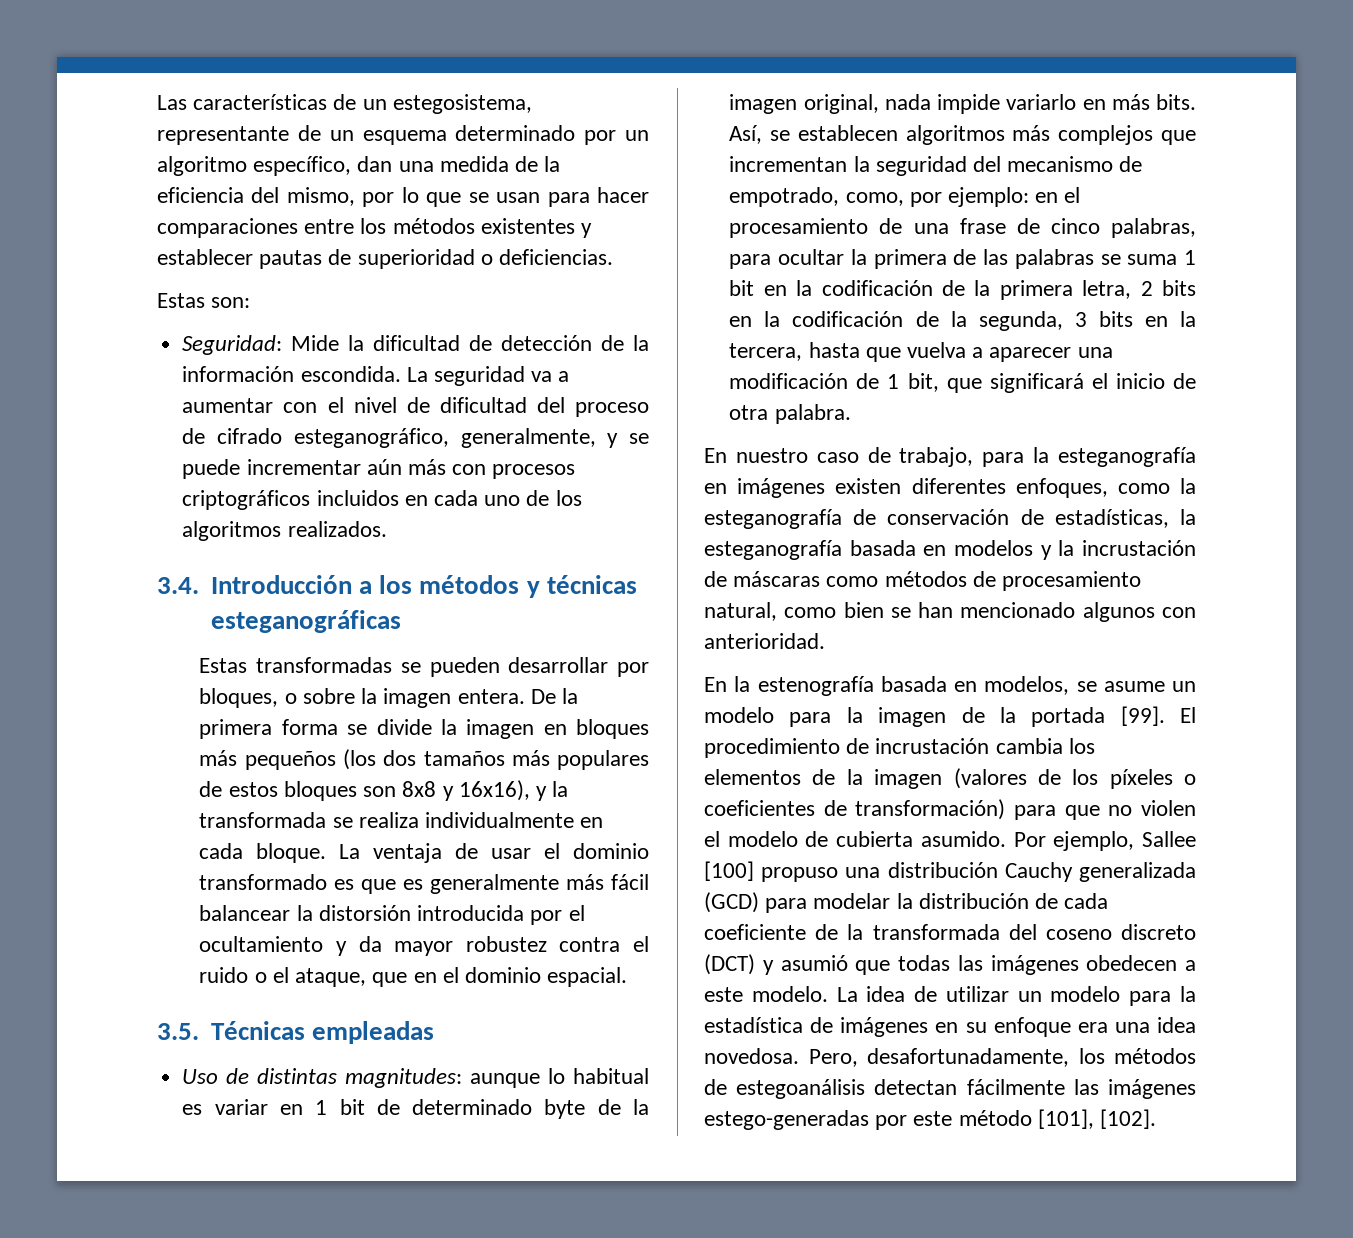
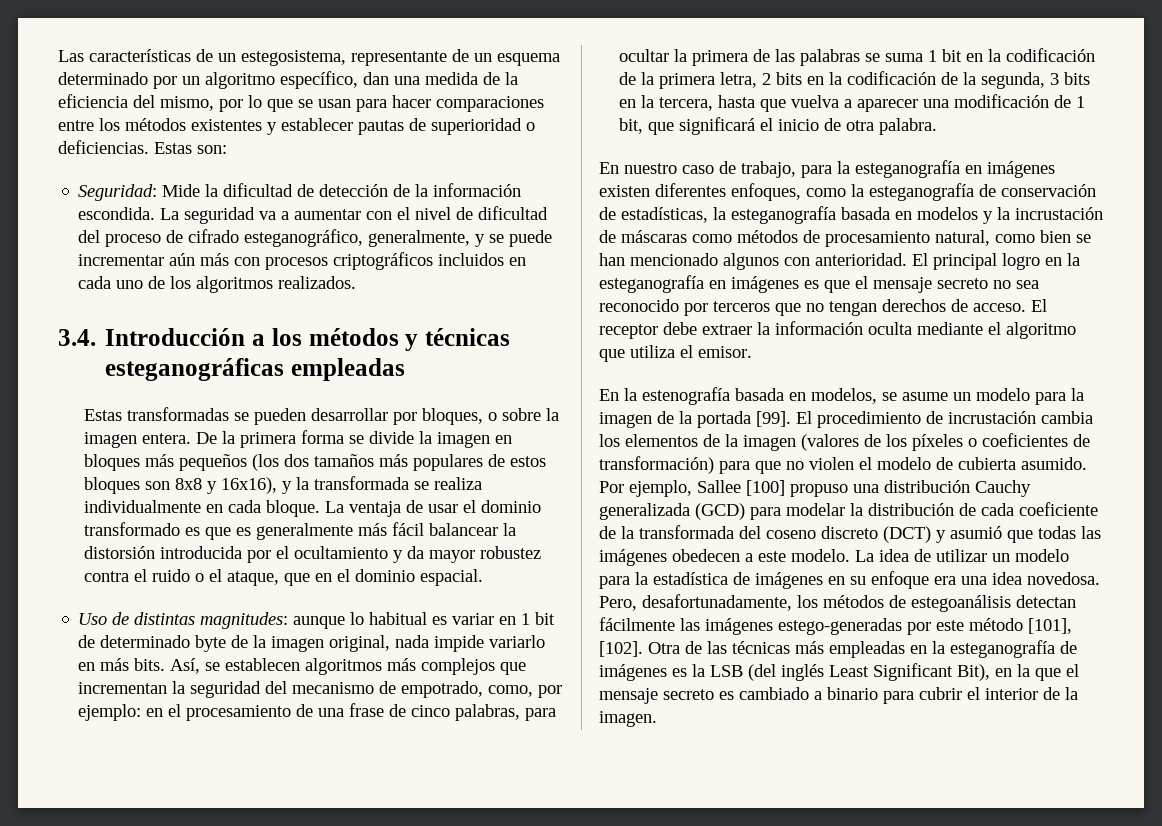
- Las características de un estegosistema, representante de un esquema determinado por un algoritmo específico, dan una medida de la eficiencia del mismo, por lo que se usan para hacer comparaciones entre los métodos existentes y establecer pautas de superioridad o deficiencias.
- Estas son:
+ Las características de un estegosistema, representante de un esquema determinado por un algoritmo específico, dan una medida de la eficiencia del mismo, por lo que se usan para hacer comparaciones entre los métodos existentes y establecer pautas de superioridad o deficiencias. Estas son:
- 3.4. Introducción a los métodos y técnicas esteganográficas
+ 3.4. Introducción a los métodos y técnicas esteganográficas empleadas
- 3.5. Técnicas empleadas
+ El principal logro en la esteganografía en imágenes es que el mensaje secreto no sea reconocido por terceros que no tengan derechos de acceso. El receptor debe extraer la información oculta mediante el algoritmo que utiliza el emisor.
+ Otra de las técnicas más empleadas en la esteganografía de imágenes es la LSB (del inglés Least Significant Bit), en la que el mensaje secreto es cambiado a binario para cubrir el interior de la imagen.

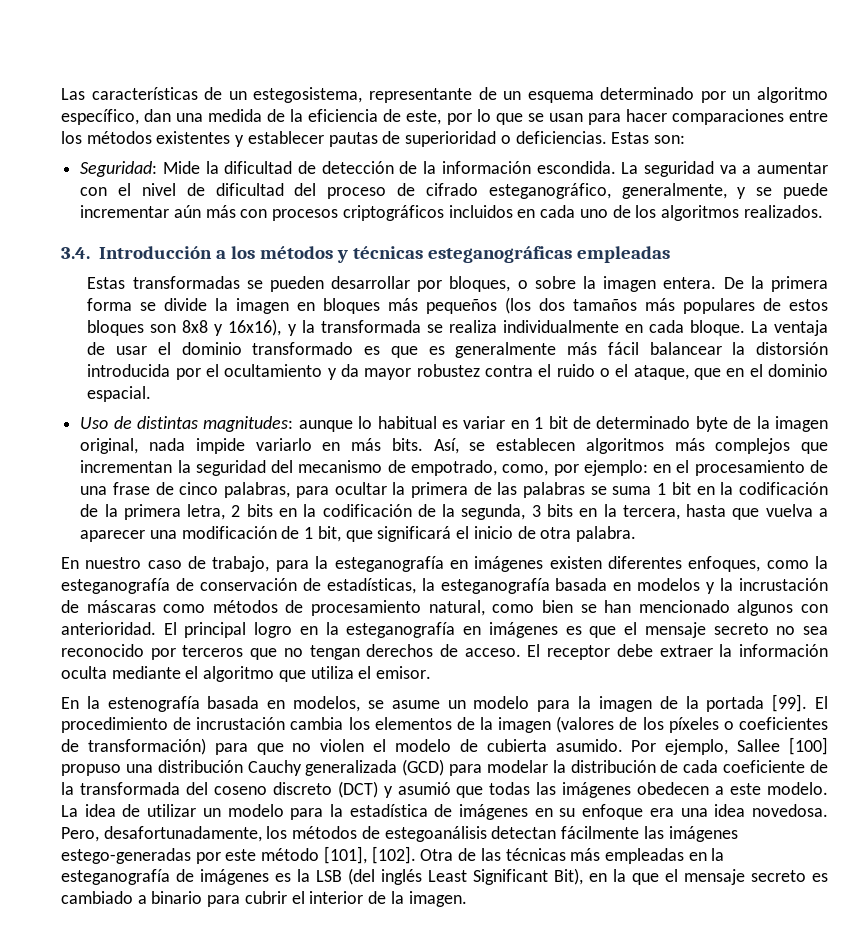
- Las características de un estegosistema, representante de un esquema determinado por un algoritmo específico, dan una medida de la eficiencia del mismo, por lo que se usan para hacer comparaciones entre los métodos existentes y establecer pautas de superioridad o deficiencias.
+ Las características de un estegosistema, representante de un esquema determinado por un algoritmo específico, dan una medida de la eficiencia de este, por lo que se usan para hacer comparaciones entre los métodos existentes y establecer pautas de superioridad o deficiencias.

